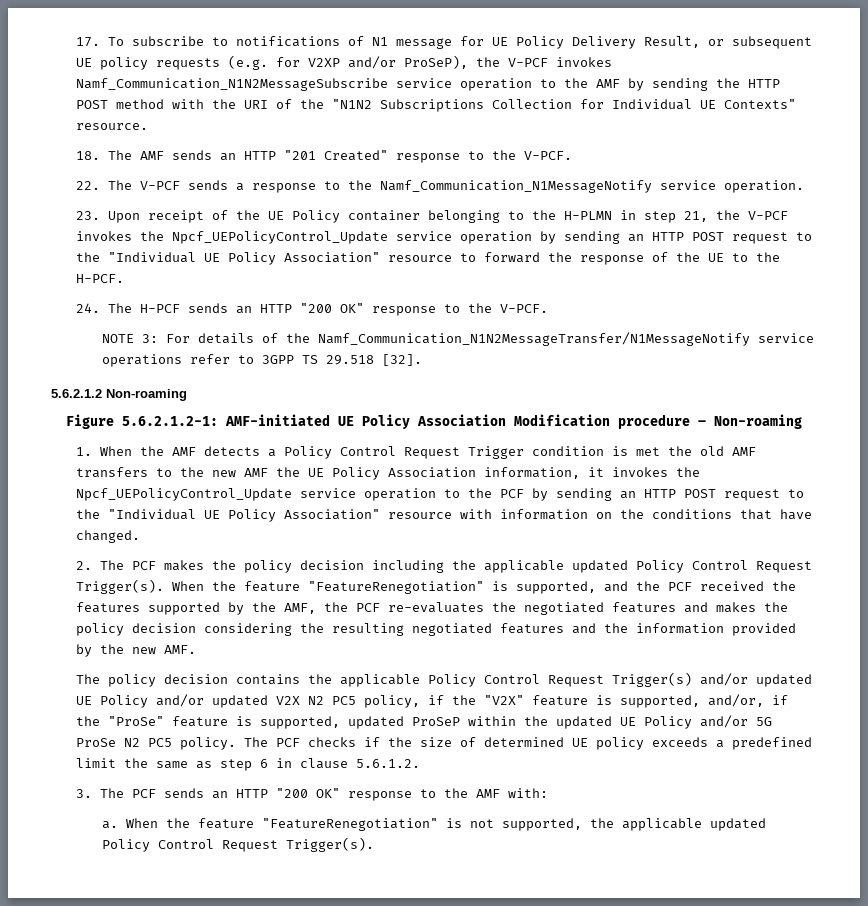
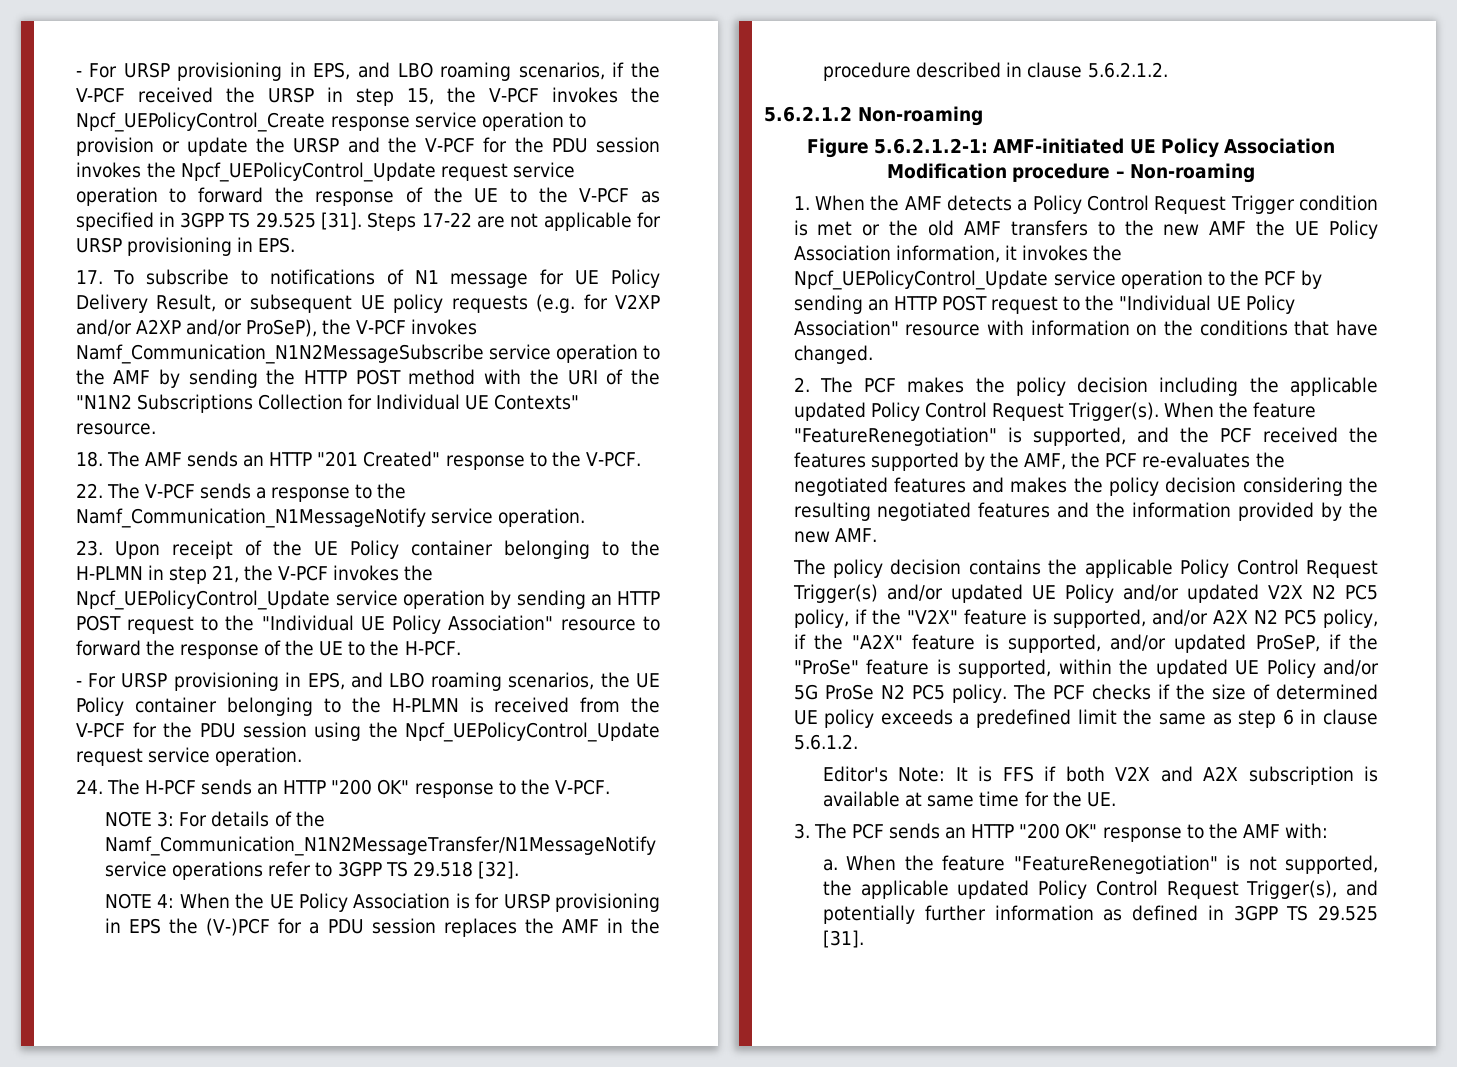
+ - For URSP provisioning in EPS, and LBO roaming scenarios, if the V-PCF received the URSP in step 15, the V-PCF invokes the Npcf_UEPolicyControl_Create response service operation to provision or update the URSP and the V-PCF for the PDU session invokes the Npcf_UEPolicyControl_Update request service operation to forward the response of the UE to the V-PCF as specified in 3GPP TS 29.525 [31]. Steps 17-22 are not applicable for URSP provisioning in EPS.
- 17. To subscribe to notifications of N1 message for UE Policy Delivery Result, or subsequent UE policy requests (e.g. for V2XP and/or ProSeP), the V-PCF invokes Namf_Communication_N1N2MessageSubscribe service operation to the AMF by sending the HTTP POST method with the URI of the "N1N2 Subscriptions Collection for Individual UE Contexts" resource.
+ 17. To subscribe to notifications of N1 message for UE Policy Delivery Result, or subsequent UE policy requests (e.g. for V2XP and/or A2XP and/or ProSeP), the V-PCF invokes Namf_Communication_N1N2MessageSubscribe service operation to the AMF by sending the HTTP POST method with the URI of the "N1N2 Subscriptions Collection for Individual UE Contexts" resource.
+ - For URSP provisioning in EPS, and LBO roaming scenarios, the UE Policy container belonging to the H-PLMN is received from the V-PCF for the PDU session using the Npcf_UEPolicyControl_Update request service operation.
+ NOTE 4: When the UE Policy Association is for URSP provisioning in EPS the (V-)PCF for a PDU session replaces the AMF in the procedure described in clause 5.6.2.1.2.
- 1. When the AMF detects a Policy Control Request Trigger condition is met the old AMF transfers to the new AMF the UE Policy Association information, it invokes the Npcf_UEPolicyControl_Update service operation to the PCF by sending an HTTP POST request to the "Individual UE Policy Association" resource with information on the conditions that have changed.
+ 1. When the AMF detects a Policy Control Request Trigger condition is met or the old AMF transfers to the new AMF the UE Policy Association information, it invokes the Npcf_UEPolicyControl_Update service operation to the PCF by sending an HTTP POST request to the "Individual UE Policy Association" resource with information on the conditions that have changed.
- The policy decision contains the applicable Policy Control Request Trigger(s) and/or updated UE Policy and/or updated V2X N2 PC5 policy, if the "V2X" feature is supported, and/or, if the "ProSe" feature is supported, updated ProSeP within the updated UE Policy and/or 5G ProSe N2 PC5 policy.
+ The policy decision contains the applicable Policy Control Request Trigger(s) and/or updated UE Policy and/or updated V2X N2 PC5 policy, if the "V2X" feature is supported, and/or A2X N2 PC5 policy, if the "A2X" feature is supported, and/or updated ProSeP, if the "ProSe" feature is supported, within the updated UE Policy and/or 5G ProSe N2 PC5 policy.
+ Editor's Note: It is FFS if both V2X and A2X subscription is available at same time for the UE.
- When the feature "FeatureRenegotiation" is not supported, the applicable updated Policy Control Request Trigger(s).
+ When the feature "FeatureRenegotiation" is not supported, the applicable updated Policy Control Request Trigger(s), and potentially further information as defined in 3GPP TS 29.525 [31].

